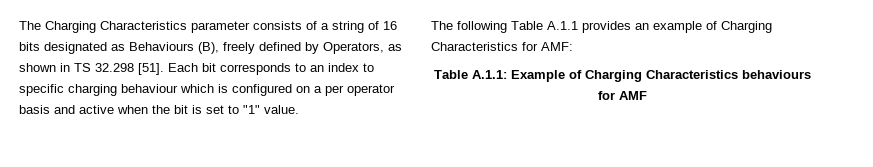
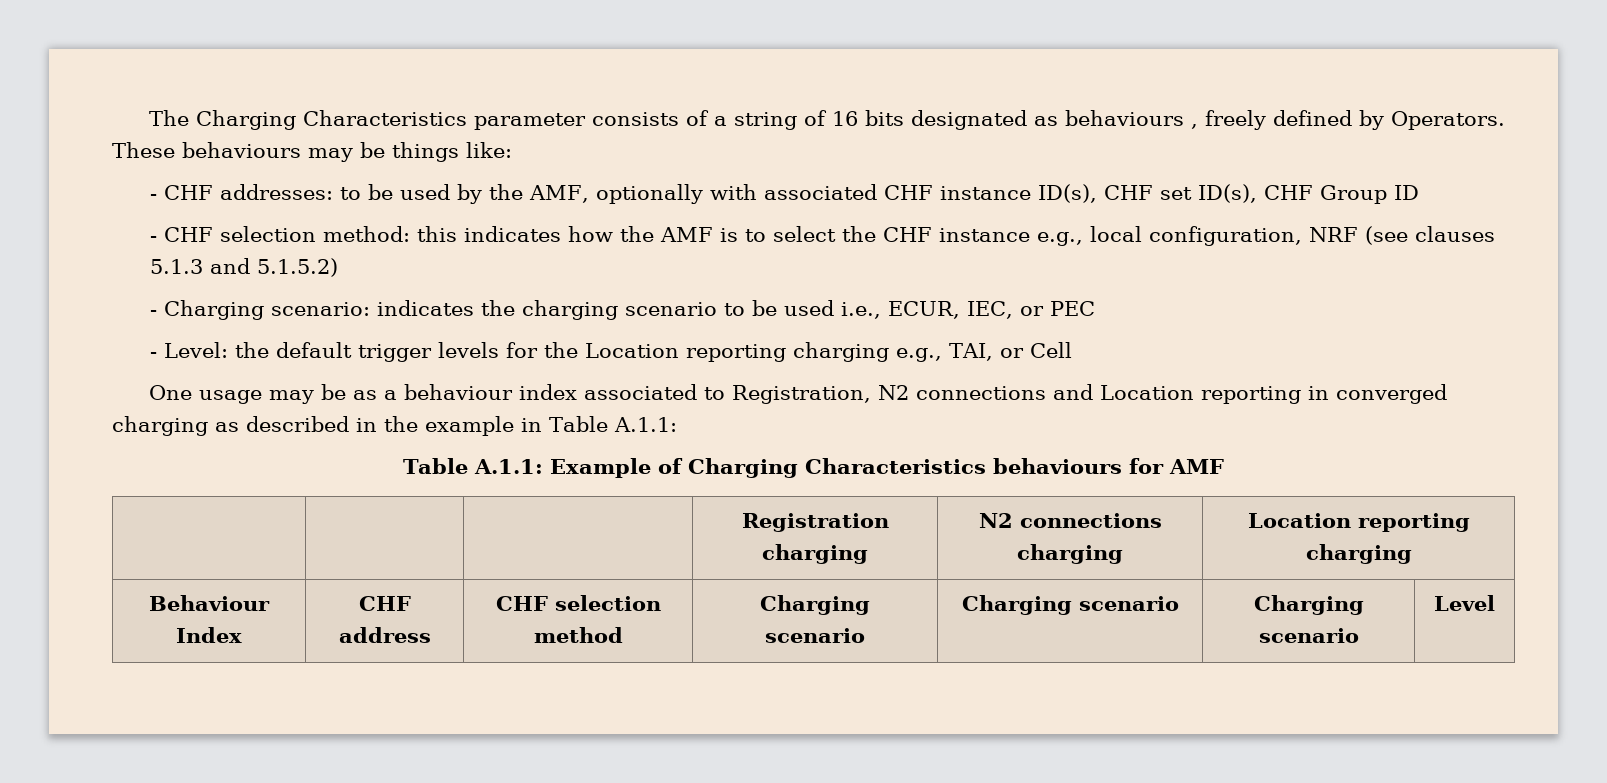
- The Charging Characteristics parameter consists of a string of 16 bits designated as Behaviours (B), freely defined by Operators, as shown in TS 32.298 [51]. Each bit corresponds to an index to specific charging behaviour which is configured on a per operator basis and active when the bit is set to "1" value.
- The following Table A.1.1 provides an example of Charging Characteristics for AMF:
+ The Charging Characteristics parameter consists of a string of 16 bits designated as behaviours , freely defined by Operators. These behaviours may be things like:
+ - CHF addresses: to be used by the AMF, optionally with associated CHF instance ID(s), CHF set ID(s), CHF Group ID
+ - CHF selection method: this indicates how the AMF is to select the CHF instance e.g., local configuration, NRF (see clauses 5.1.3 and 5.1.5.2)
+ - Charging scenario: indicates the charging scenario to be used i.e., ECUR, IEC, or PEC
+ - Level: the default trigger levels for the Location reporting charging e.g., TAI, or Cell
+ One usage may be as a behaviour index associated to Registration, N2 connections and Location reporting in converged charging as described in the example in Table A.1.1:
+ | | | Registration charging | N2 connections charging | Location reporting charging
+ Behaviour Index | CHF address | CHF selection method | Charging scenario | Charging scenario | Charging scenario | Level

